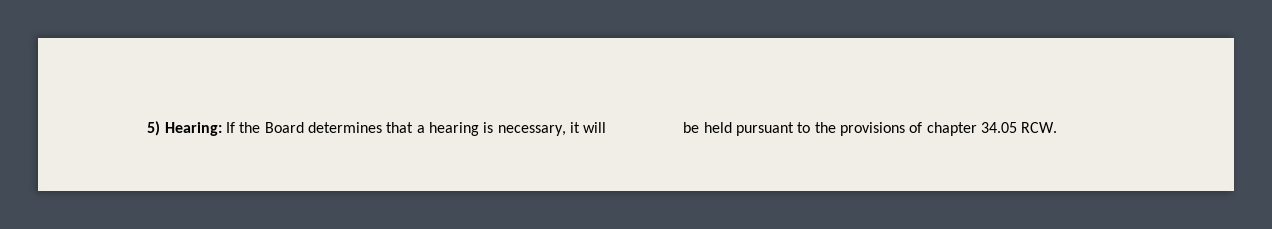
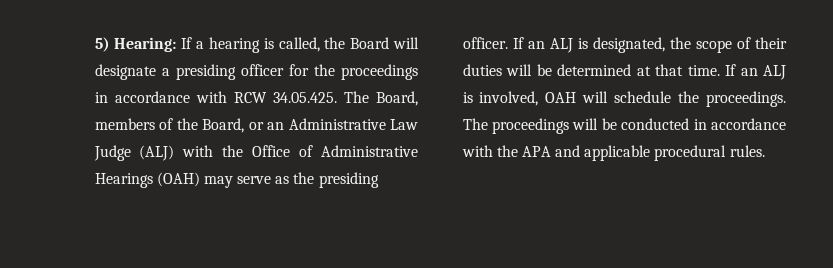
- 5) Hearing: If the Board determines that a hearing is necessary, it will be held pursuant to the provisions of chapter 34.05 RCW.
+ 5) Hearing: If a hearing is called, the Board will designate a presiding officer for the proceedings in accordance with RCW 34.05.425. The Board, members of the Board, or an Administrative Law Judge (ALJ) with the Office of Administrative Hearings (OAH) may serve as the presiding officer. If an ALJ is designated, the scope of their duties will be determined at that time. If an ALJ is involved, OAH will schedule the proceedings. The proceedings will be conducted in accordance with the APA and applicable procedural rules.

